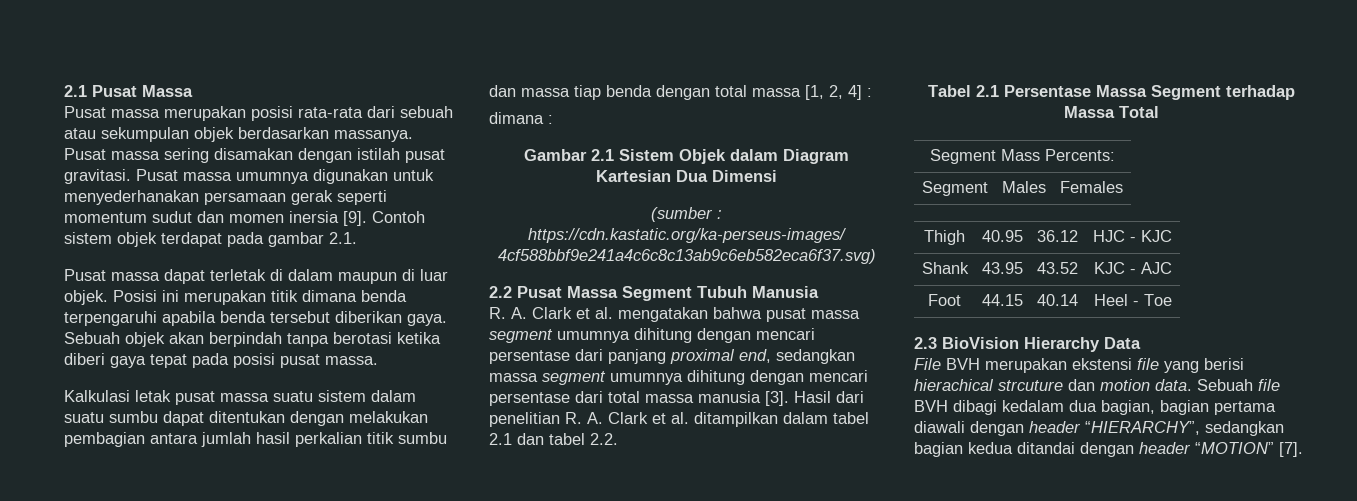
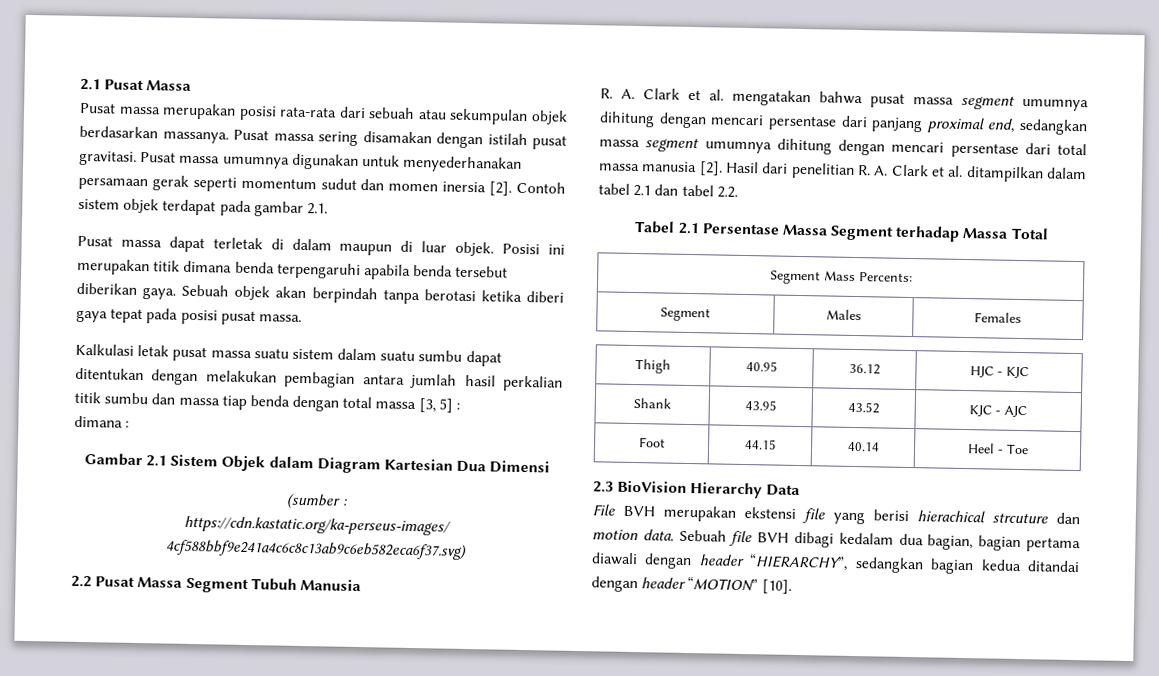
- Pusat massa umumnya digunakan untuk menyederhanakan persamaan gerak seperti momentum sudut dan momen inersia [9].
+ Pusat massa umumnya digunakan untuk menyederhanakan persamaan gerak seperti momentum sudut dan momen inersia [2].
- Kalkulasi letak pusat massa suatu sistem dalam suatu sumbu dapat ditentukan dengan melakukan pembagian antara jumlah hasil perkalian titik sumbu dan massa tiap benda dengan total massa [1, 2, 4] :
+ Kalkulasi letak pusat massa suatu sistem dalam suatu sumbu dapat ditentukan dengan melakukan pembagian antara jumlah hasil perkalian titik sumbu dan massa tiap benda dengan total massa [3, 5] :
- R. A. Clark et al. mengatakan bahwa pusat massa segment umumnya dihitung dengan mencari persentase dari panjang proximal end, sedangkan massa segment umumnya dihitung dengan mencari persentase dari total massa manusia [3].
+ R. A. Clark et al. mengatakan bahwa pusat massa segment umumnya dihitung dengan mencari persentase dari panjang proximal end, sedangkan massa segment umumnya dihitung dengan mencari persentase dari total massa manusia [2].
- Sebuah file BVH dibagi kedalam dua bagian, bagian pertama diawali dengan header “HIERARCHY”, sedangkan bagian kedua ditandai dengan header “MOTION” [7].
+ Sebuah file BVH dibagi kedalam dua bagian, bagian pertama diawali dengan header “HIERARCHY”, sedangkan bagian kedua ditandai dengan header “MOTION” [10].

